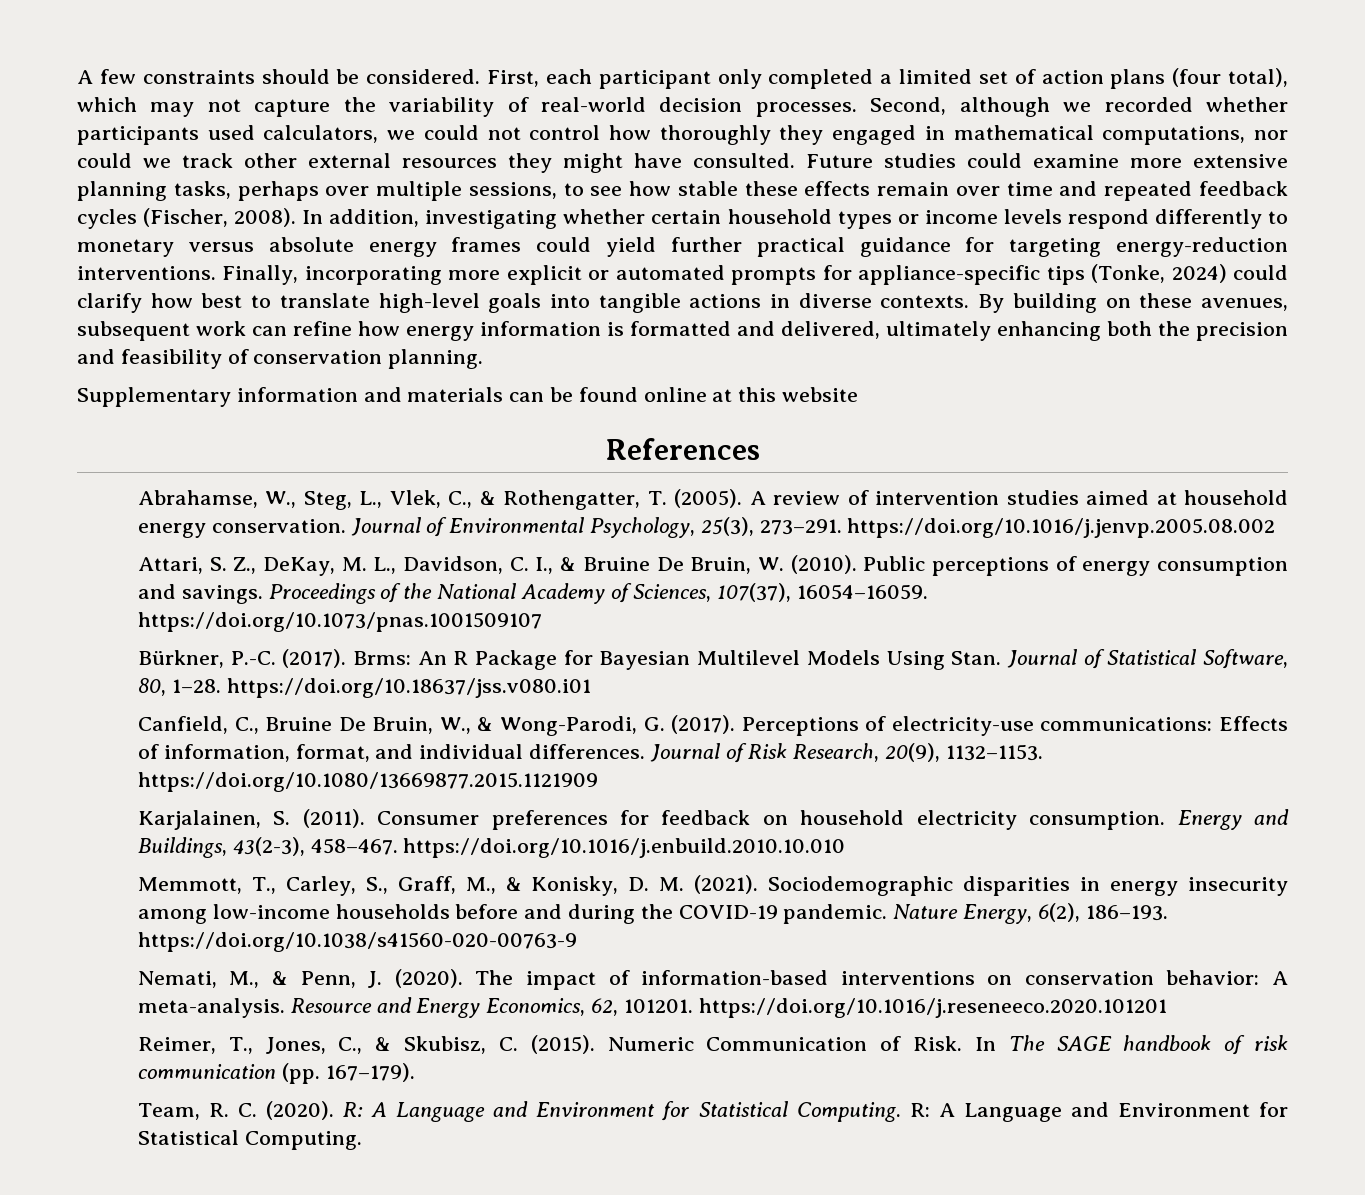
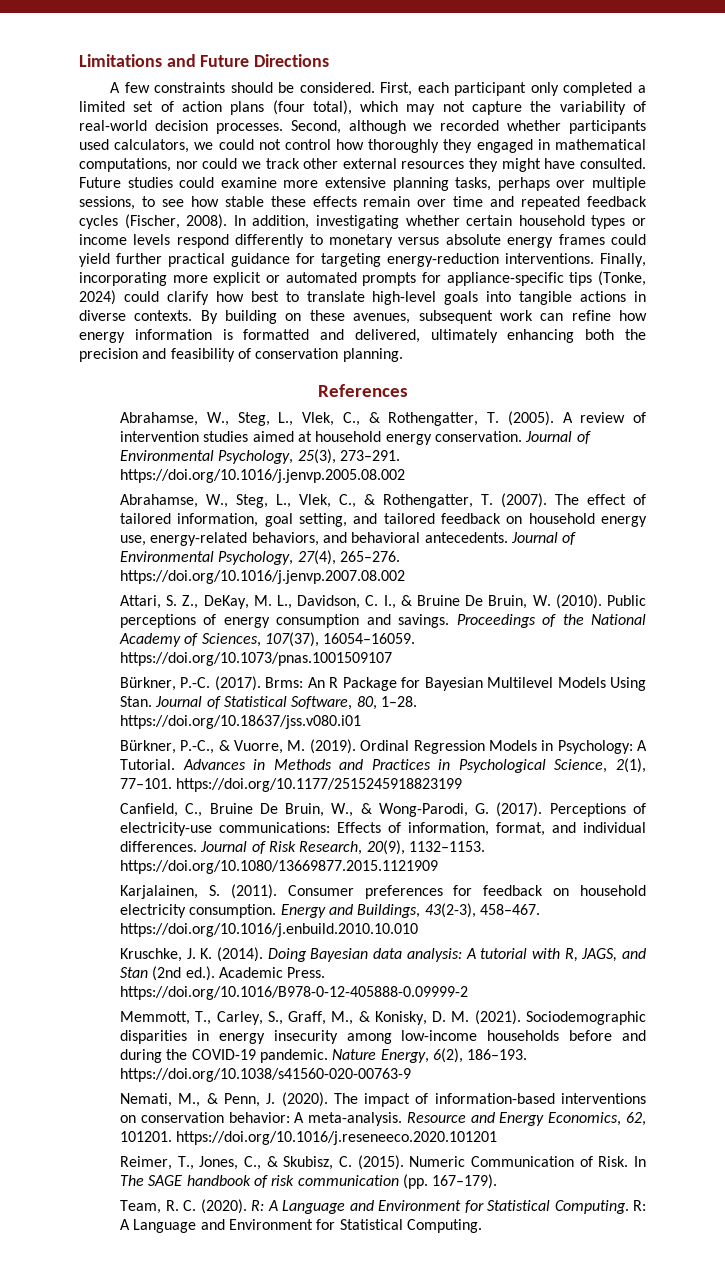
+ Limitations and Future Directions
- Supplementary information and materials can be found online at this website
+ Abrahamse, W., Steg, L., Vlek, C., & Rothengatter, T. (2007). The effect of tailored information, goal setting, and tailored feedback on household energy use, energy-related behaviors, and behavioral antecedents. Journal of Environmental Psychology, 27(4), 265–276. https://doi.org/10.1016/j.jenvp.2007.08.002
+ Bürkner, P.-C., & Vuorre, M. (2019). Ordinal Regression Models in Psychology: A Tutorial. Advances in Methods and Practices in Psychological Science, 2(1), 77–101. https://doi.org/10.1177/2515245918823199
+ Kruschke, J. K. (2014). Doing Bayesian data analysis: A tutorial with R, JAGS, and Stan (2nd ed.). Academic Press. https://doi.org/10.1016/B978-0-12-405888-0.09999-2

